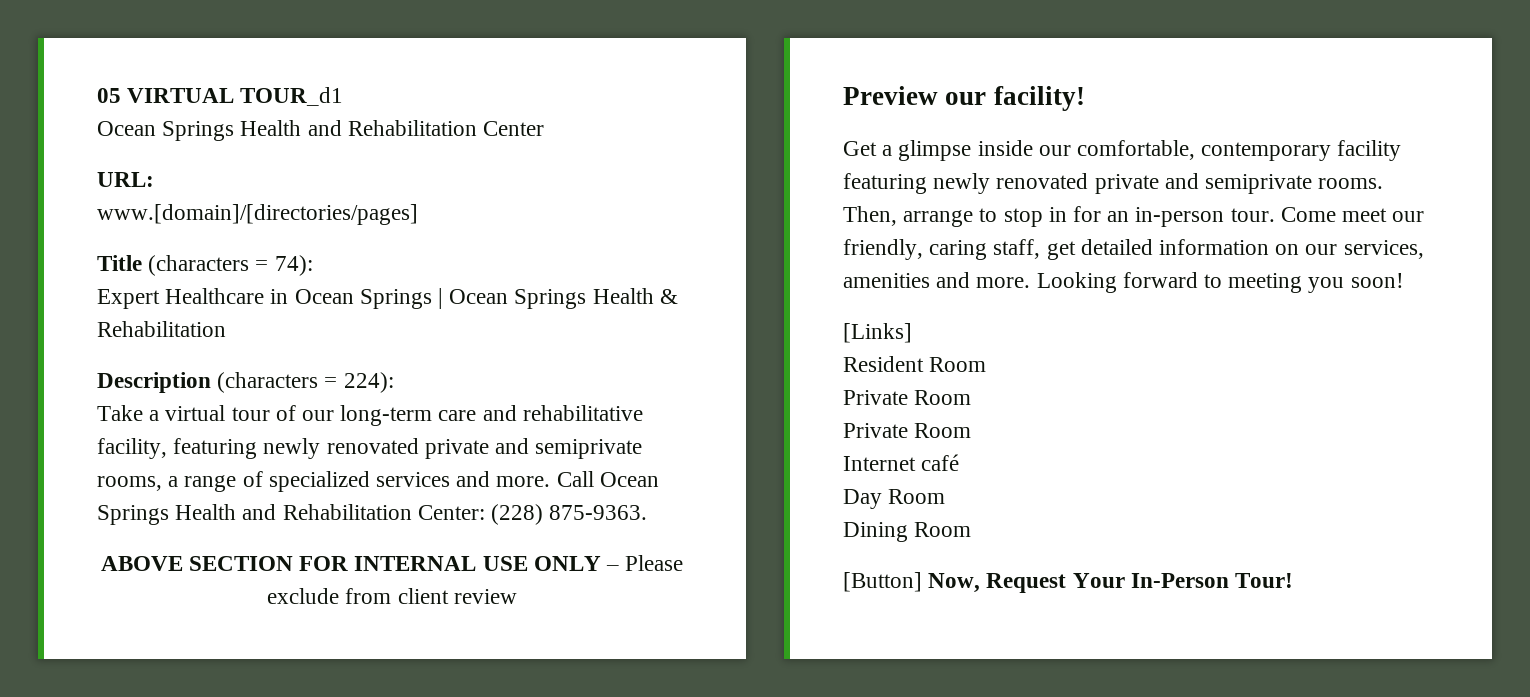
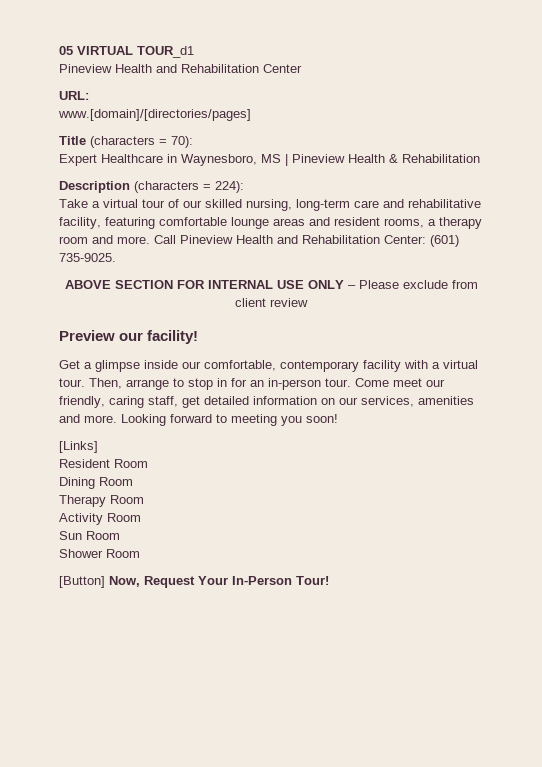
- Ocean Springs Health and Rehabilitation Center
+ Pineview Health and Rehabilitation Center
- Title (characters = 74):
+ Title (characters = 70):
- Expert Healthcare in Ocean Springs | Ocean Springs Health & Rehabilitation
+ Expert Healthcare in Waynesboro, MS | Pineview Health & Rehabilitation
- Take a virtual tour of our long-term care and rehabilitative facility, featuring newly renovated private and semiprivate rooms, a range of specialized services and more.
+ Take a virtual tour of our skilled nursing, long-term care and rehabilitative facility, featuring comfortable lounge areas and resident rooms, a therapy room and more.
- Call Ocean Springs Health and Rehabilitation Center: (228) 875-9363.
+ Call Pineview Health and Rehabilitation Center: (601) 735-9025.
- Get a glimpse inside our comfortable, contemporary facility featuring newly renovated private and semiprivate rooms.
+ Get a glimpse inside our comfortable, contemporary facility with a virtual tour.
  Resident Room
- Private Room
- Private Room
- Internet café
- Day Room
  Dining Room
+ Therapy Room
+ Activity Room
+ Sun Room
+ Shower Room

